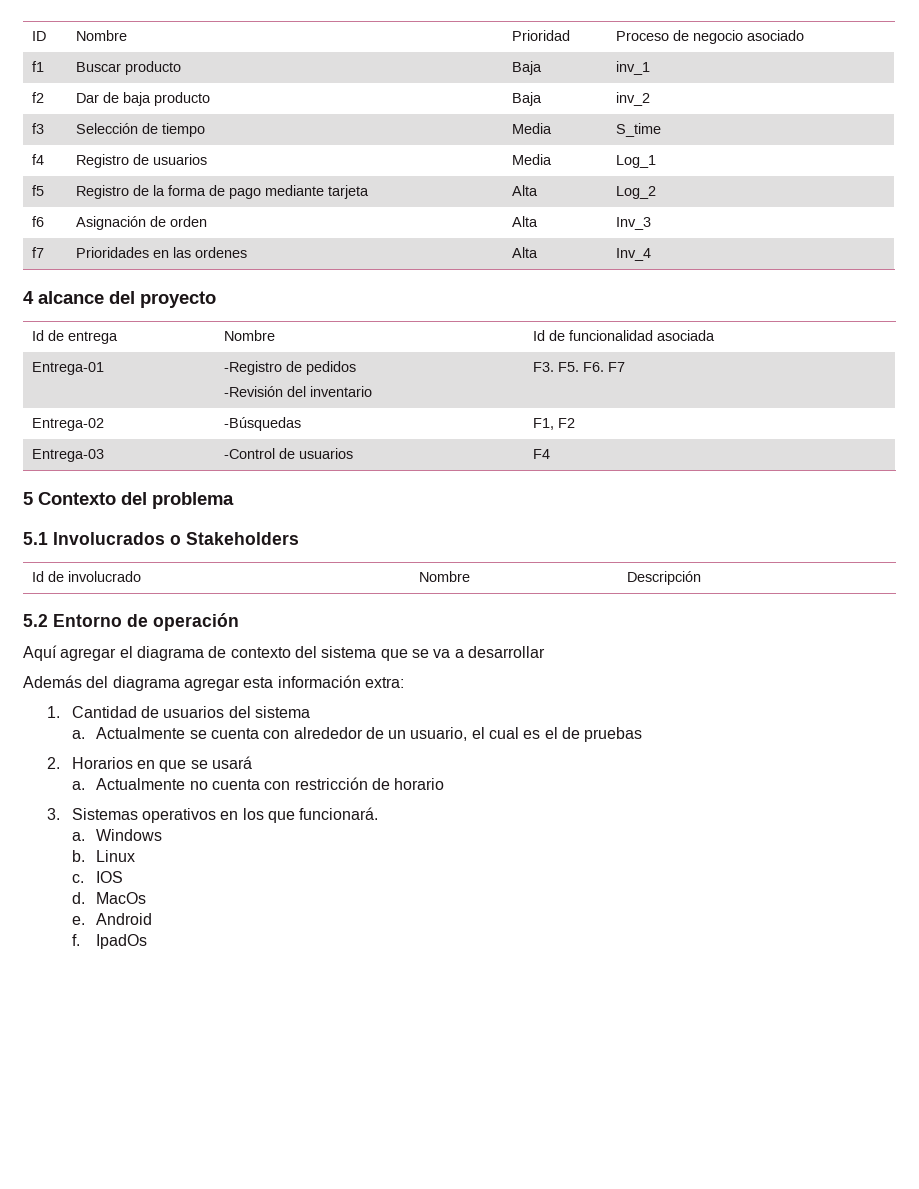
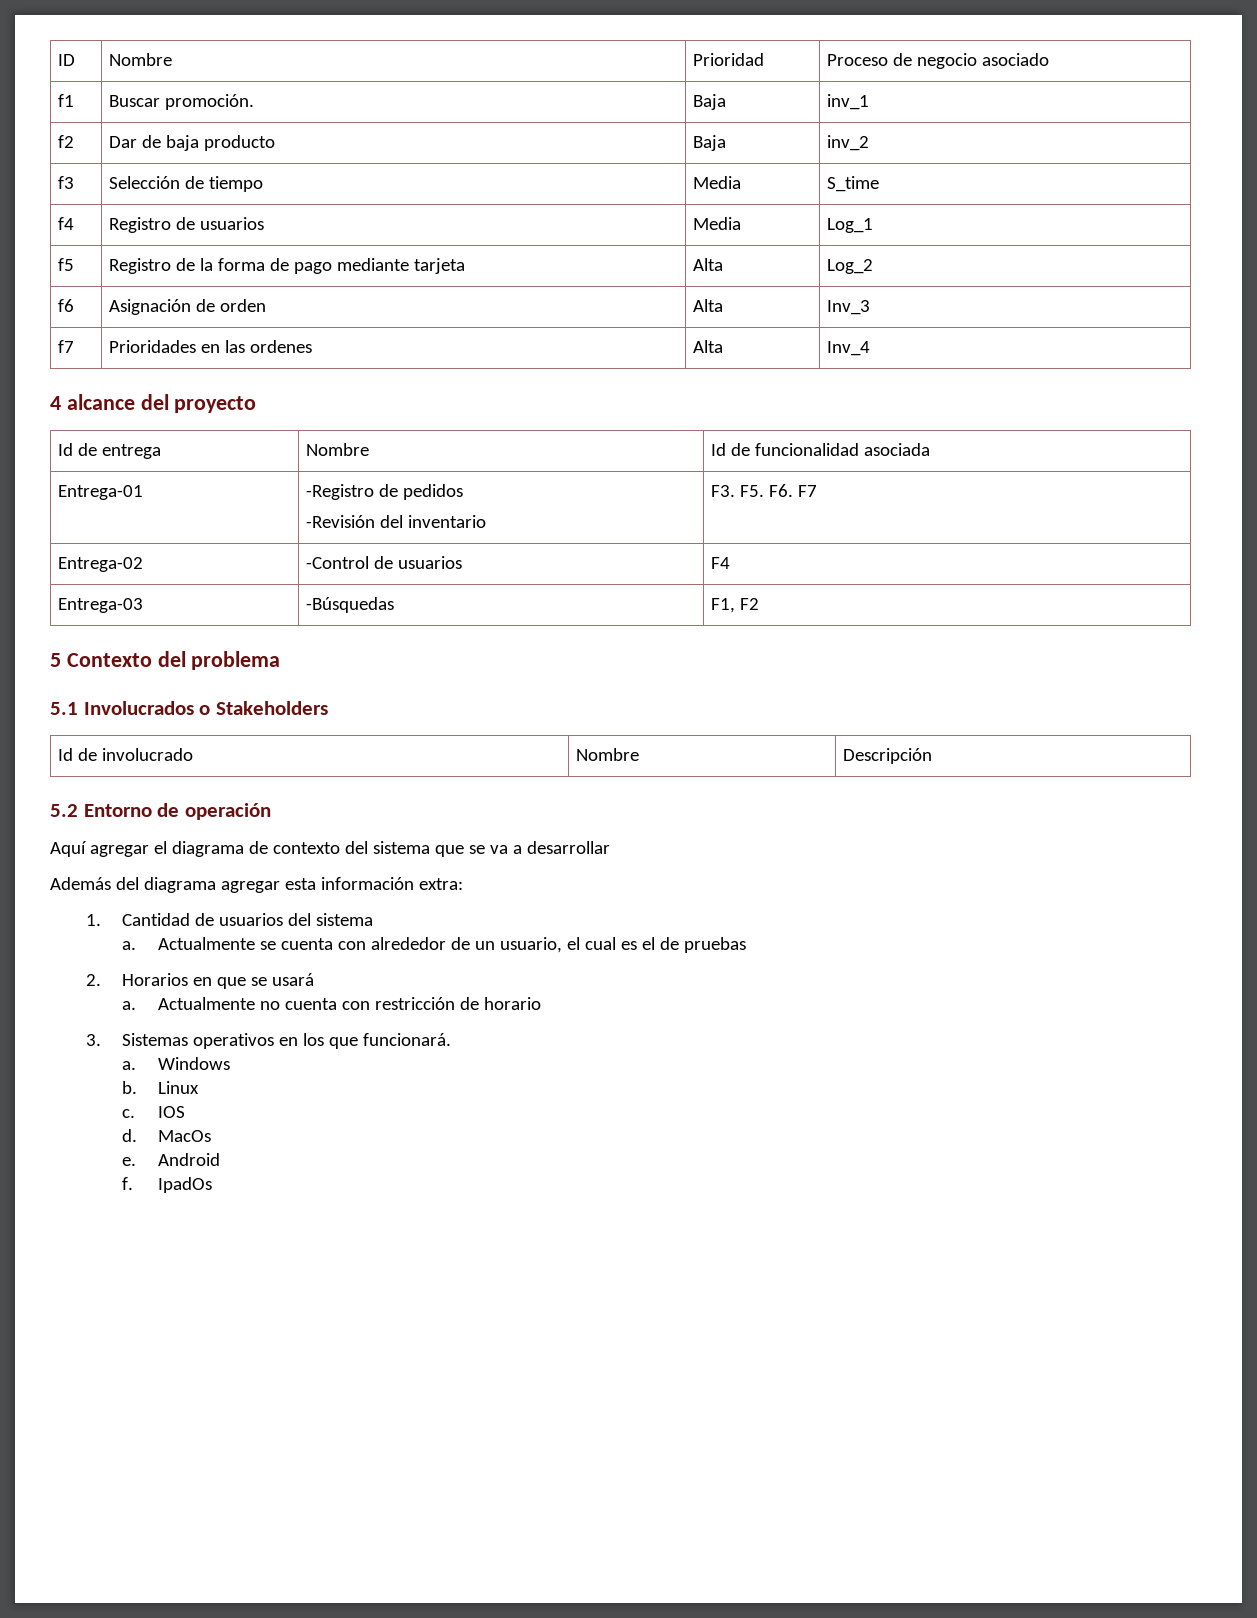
- f1 | Buscar producto | Baja | inv_1
+ f1 | Buscar promoción. | Baja | inv_1
- Entrega-02 | -Búsquedas | F1, F2
- Entrega-03 | -Control de usuarios | F4
+ Entrega-02 | -Control de usuarios | F4
+ Entrega-03 | -Búsquedas | F1, F2

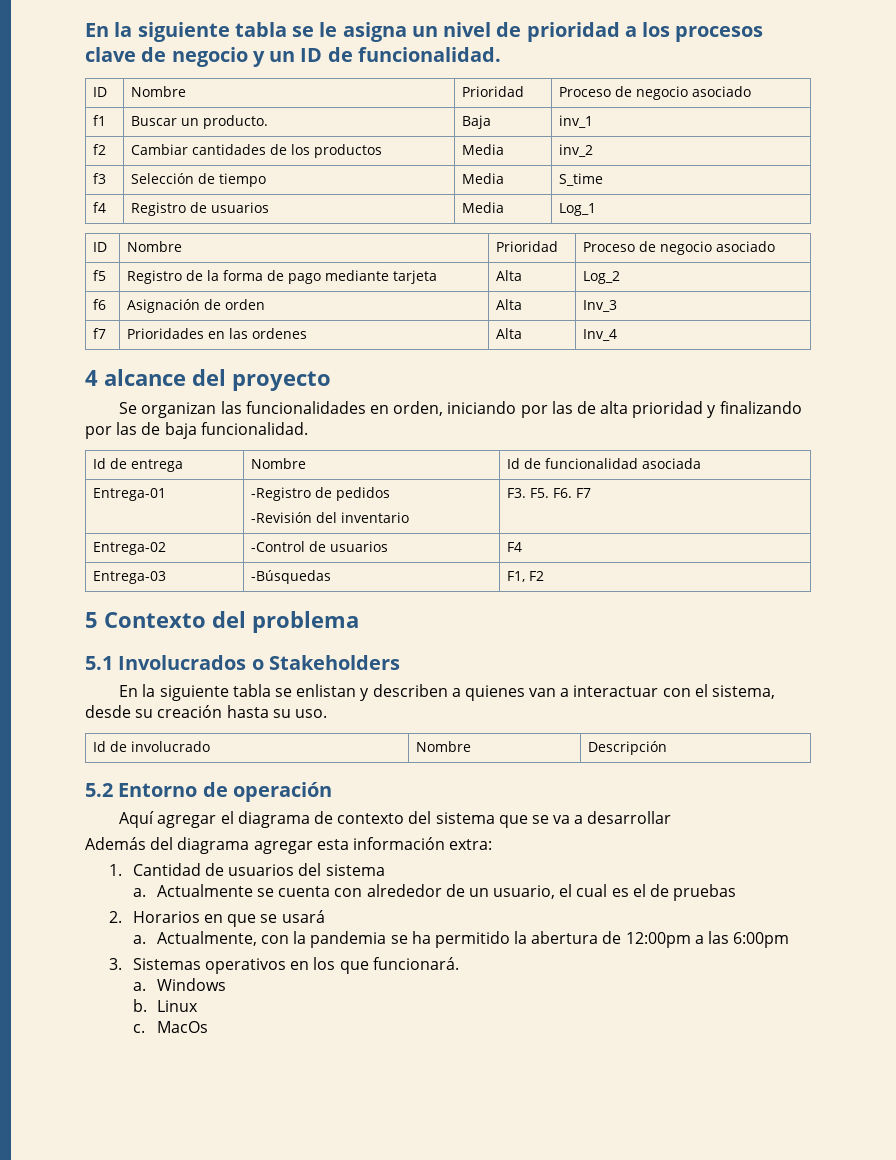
+ En la siguiente tabla se le asigna un nivel de prioridad a los procesos clave de negocio y un ID de funcionalidad.
- f1 | Buscar promoción. | Baja | inv_1
+ f1 | Buscar un producto. | Baja | inv_1
- f2 | Dar de baja producto | Baja | inv_2
+ f2 | Cambiar cantidades de los productos | Media | inv_2
  f4 | Registro de usuarios | Media | Log_1
+ ID | Nombre | Prioridad | Proceso de negocio asociado
+ Se organizan las funcionalidades en orden, iniciando por las de alta prioridad y finalizando por las de baja funcionalidad.
+ En la siguiente tabla se enlistan y describen a quienes van a interactuar con el sistema, desde su creación hasta su uso.
- Actualmente no cuenta con restricción de horario
+ Actualmente, con la pandemia se ha permitido la abertura de 12:00pm a las 6:00pm
- IOS
- d.
- e. Android
- f. IpadOs

